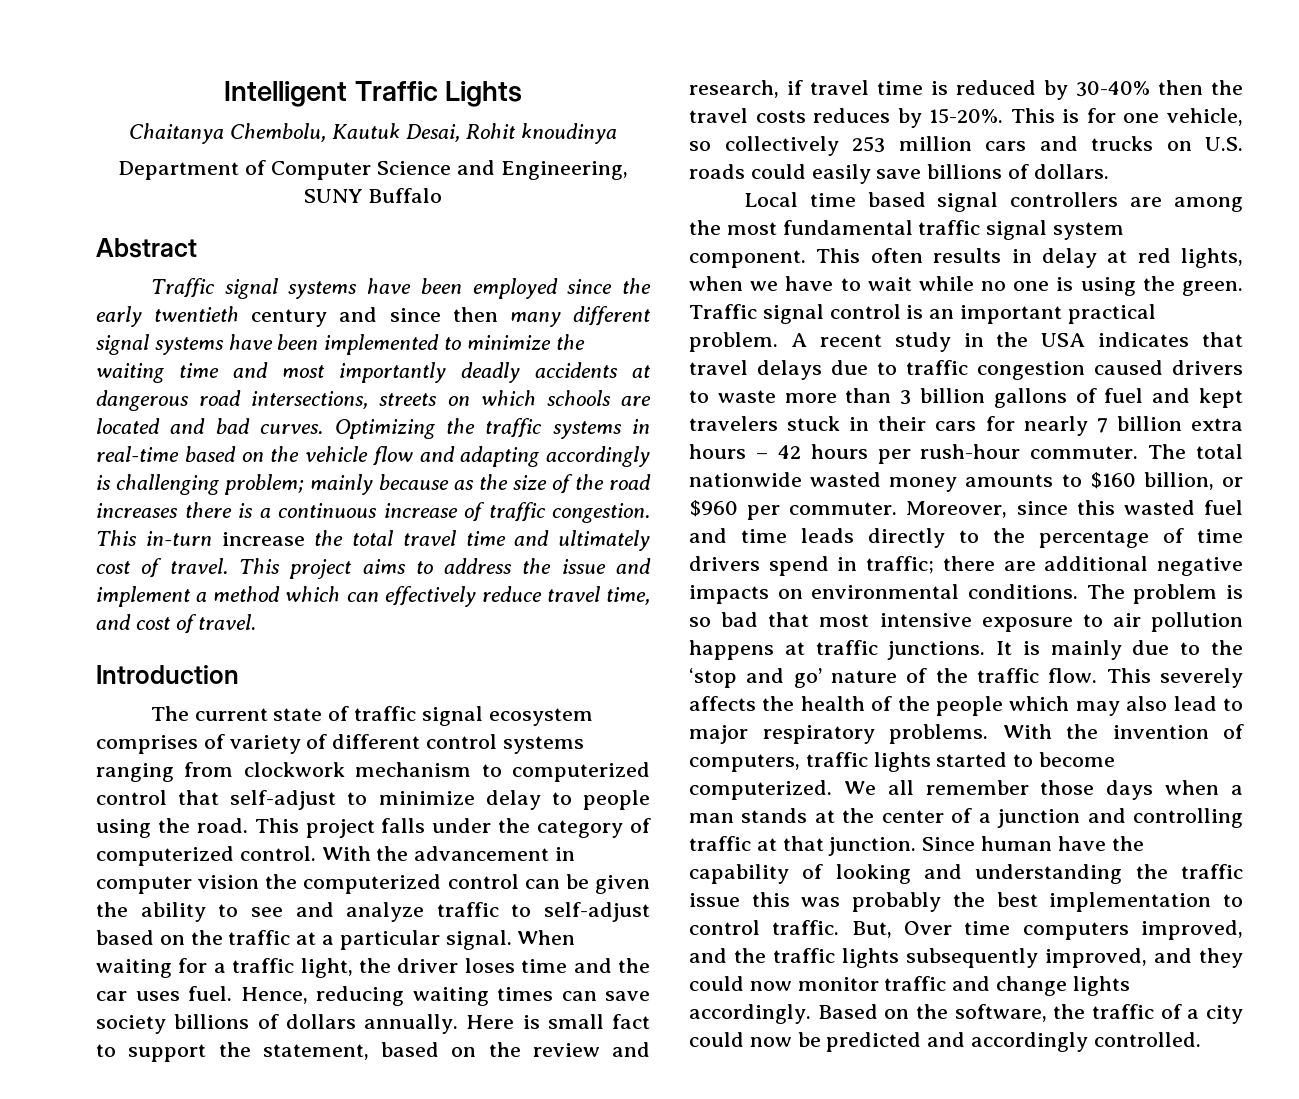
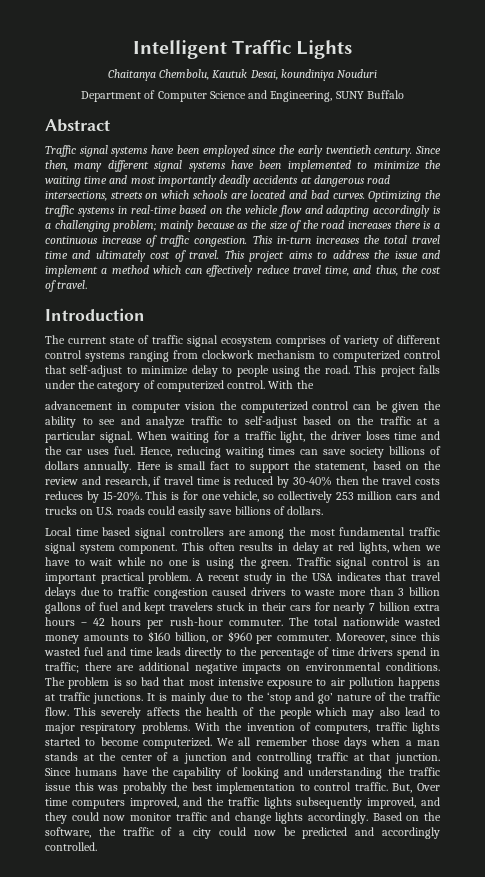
- Chaitanya Chembolu, Kautuk Desai, Rohit knoudinya
+ Chaitanya Chembolu, Kautuk Desai, koundiniya Nouduri
- Traffic signal systems have been employed since the early twentieth century and since then many different signal systems have been implemented to minimize the waiting time and most importantly deadly accidents at dangerous road intersections, streets on which schools are located and bad curves.
+ Traffic signal systems have been employed since the early twentieth century. Since then, many different signal systems have been implemented to minimize the waiting time and most importantly deadly accidents at dangerous road intersections, streets on which schools are located and bad curves.
- Optimizing the traffic systems in real-time based on the vehicle flow and adapting accordingly is challenging problem; mainly because as the size of the road increases there is a continuous increase of traffic congestion.
+ Optimizing the traffic systems in real-time based on the vehicle flow and adapting accordingly is a challenging problem; mainly because as the size of the road increases there is a continuous increase of traffic congestion.
- This in-turn increase the total travel time and ultimately cost of travel.
+ This in-turn increases the total travel time and ultimately cost of travel.
- This project aims to address the issue and implement a method which can effectively reduce travel time, and cost of travel.
+ This project aims to address the issue and implement a method which can effectively reduce travel time, and thus, the cost of travel.
- This project falls under the category of computerized control. With the advancement in computer vision the computerized control can be given the ability to see and analyze traffic to self-adjust based on the traffic at a particular signal.
+ This project falls under the category of computerized control. With the
+ advancement in computer vision the computerized control can be given the ability to see and analyze traffic to self-adjust based on the traffic at a particular signal.
- Since human have the capability of looking and understanding the traffic issue this was probably the best implementation to control traffic.
+ Since humans have the capability of looking and understanding the traffic issue this was probably the best implementation to control traffic.

